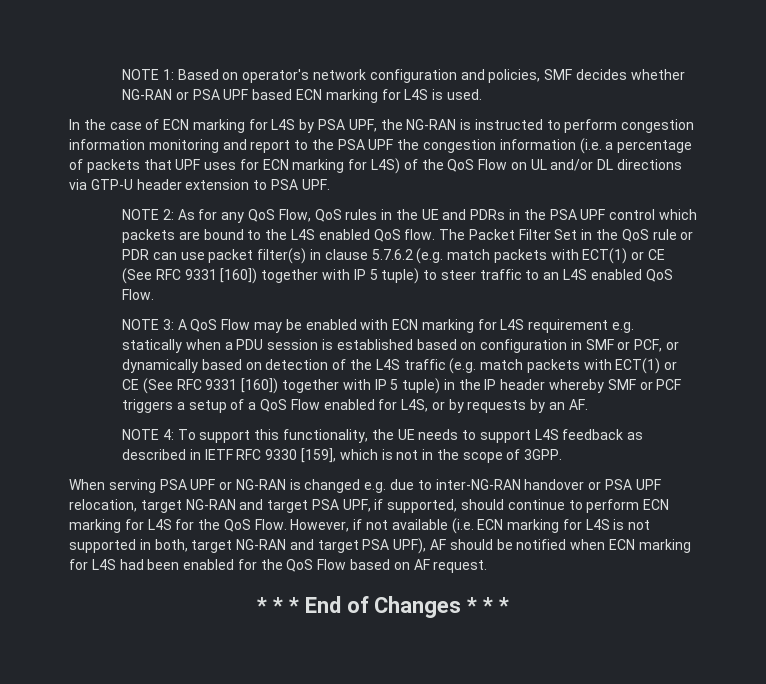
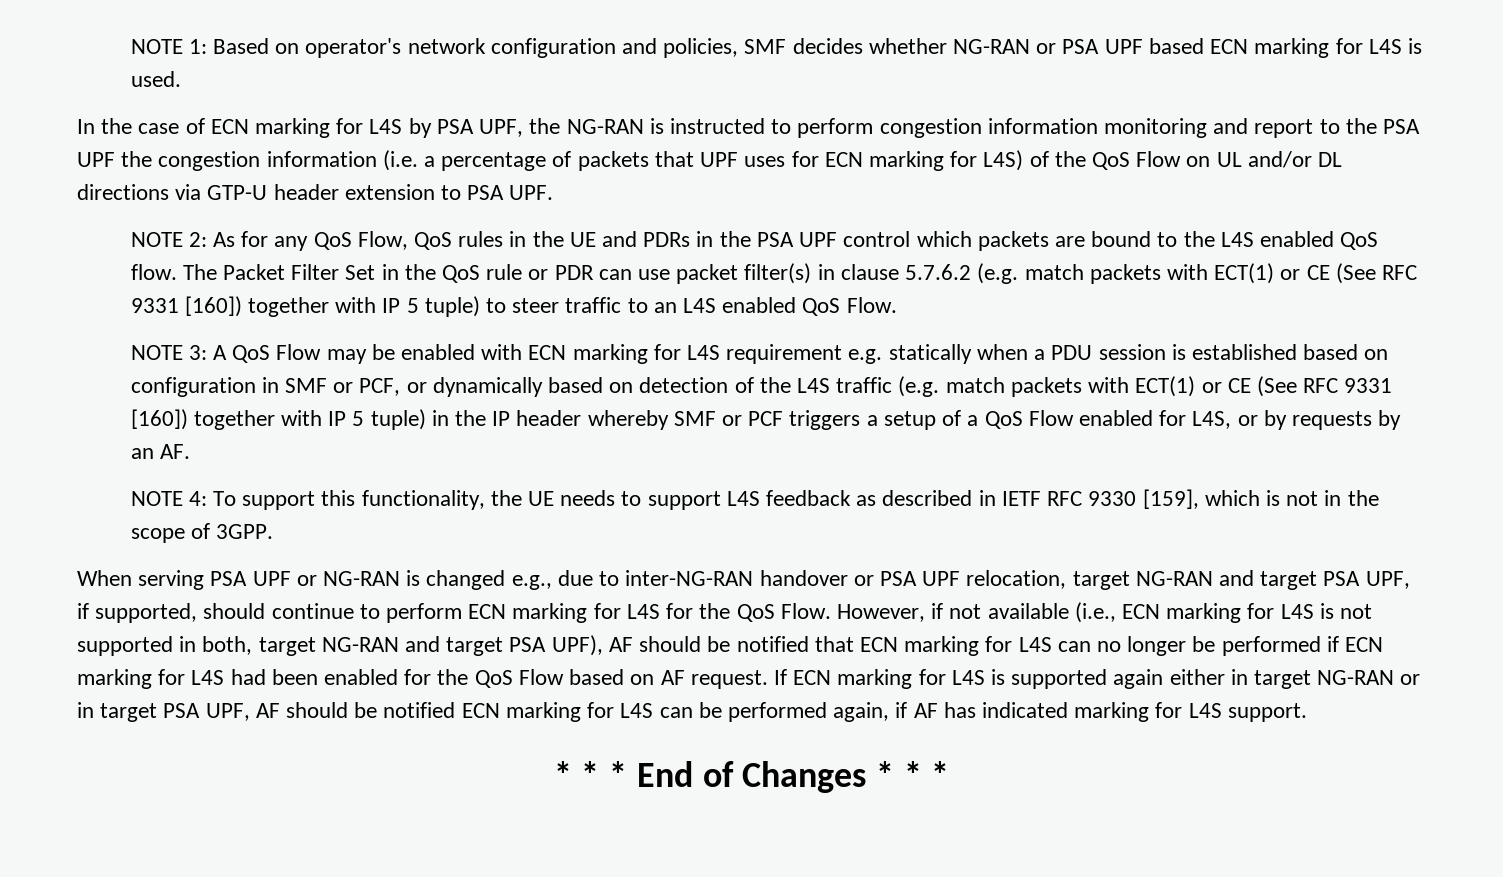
- When serving PSA UPF or NG-RAN is changed e.g. due to inter-NG-RAN handover or PSA UPF relocation, target NG-RAN and target PSA UPF, if supported, should continue to perform ECN marking for L4S for the QoS Flow.
+ When serving PSA UPF or NG-RAN is changed e.g., due to inter-NG-RAN handover or PSA UPF relocation, target NG-RAN and target PSA UPF, if supported, should continue to perform ECN marking for L4S for the QoS Flow.
- However, if not available (i.e. ECN marking for L4S is not supported in both, target NG-RAN and target PSA UPF), AF should be notified when ECN marking for L4S had been enabled for the QoS Flow based on AF request.
+ However, if not available (i.e., ECN marking for L4S is not supported in both, target NG-RAN and target PSA UPF), AF should be notified that ECN marking for L4S can no longer be performed if ECN marking for L4S had been enabled for the QoS Flow based on AF request. If ECN marking for L4S is supported again either in target NG-RAN or in target PSA UPF, AF should be notified ECN marking for L4S can be performed again, if AF has indicated marking for L4S support.

